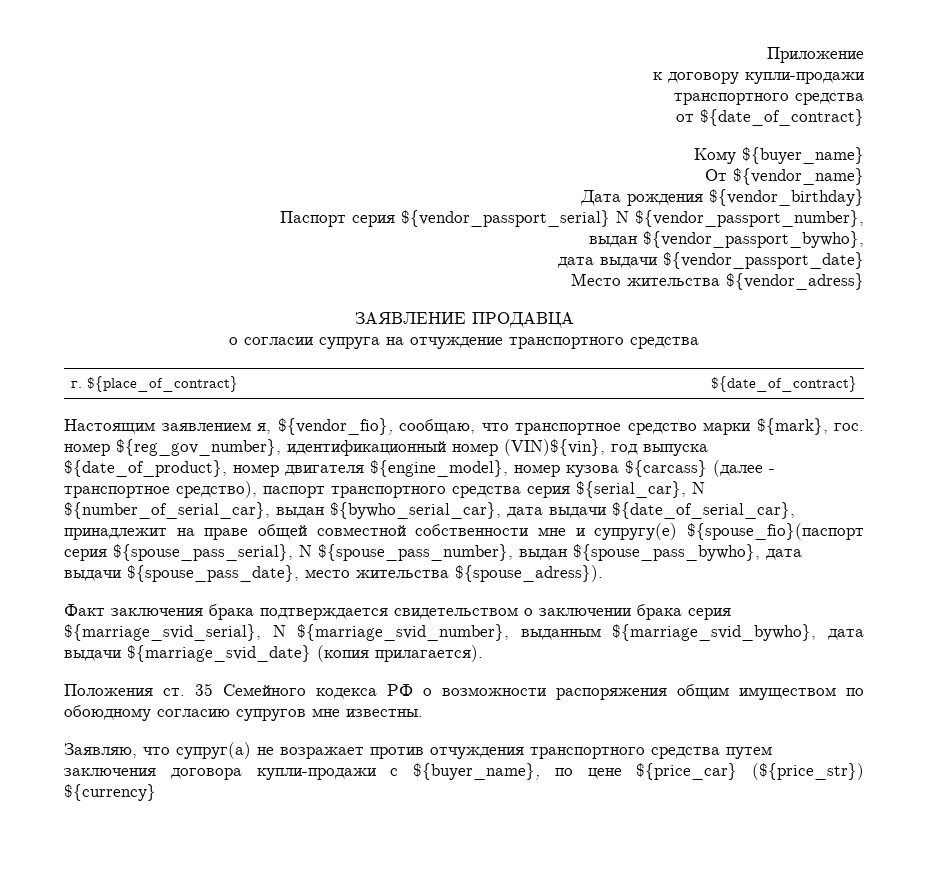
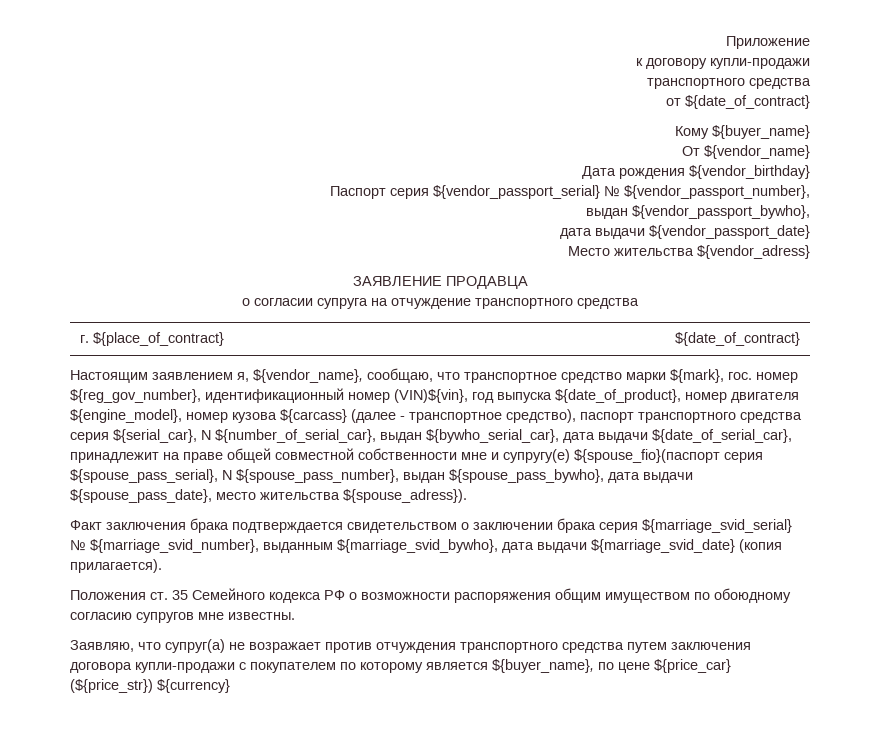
- Паспорт серия ${vendor_passport_serial} N ${vendor_passport_number},
+ Паспорт серия ${vendor_passport_serial} № ${vendor_passport_number},
- Настоящим заявлением я, ${vendor_fio}, сообщаю, что транспортное средство марки ${mark}, гос. номер ${reg_gov_number}, идентификационный номер (VIN)${vin}, год выпуска ${date_of_product}, номер двигателя ${engine_model}, номер кузова ${carcass} (далее - транспортное средство), паспорт транспортного средства серия ${serial_car}, N ${number_of_serial_car}, выдан ${bywho_serial_car}, дата выдачи ${date_of_serial_car}, принадлежит на праве общей совместной собственности мне и супругу(е) ${spouse_fio}(паспорт серия ${spouse_pass_serial}, N ${spouse_pass_number}, выдан ${spouse_pass_bywho}, дата выдачи ${spouse_pass_date}, место жительства ${spouse_adress}).
+ Настоящим заявлением я, ${vendor_name}, сообщаю, что транспортное средство марки ${mark}, гос. номер ${reg_gov_number}, идентификационный номер (VIN)${vin}, год выпуска ${date_of_product}, номер двигателя ${engine_model}, номер кузова ${carcass} (далее - транспортное средство), паспорт транспортного средства серия ${serial_car}, N ${number_of_serial_car}, выдан ${bywho_serial_car}, дата выдачи ${date_of_serial_car}, принадлежит на праве общей совместной собственности мне и супругу(е) ${spouse_fio}(паспорт серия ${spouse_pass_serial}, N ${spouse_pass_number}, выдан ${spouse_pass_bywho}, дата выдачи ${spouse_pass_date}, место жительства ${spouse_adress}).
- Факт заключения брака подтверждается свидетельством о заключении брака серия ${marriage_svid_serial}, N ${marriage_svid_number}, выданным ${marriage_svid_bywho}, дата выдачи ${marriage_svid_date} (копия прилагается).
+ Факт заключения брака подтверждается свидетельством о заключении брака серия ${marriage_svid_serial} № ${marriage_svid_number}, выданным ${marriage_svid_bywho}, дата выдачи ${marriage_svid_date} (копия прилагается).
- Заявляю, что супруг(а) не возражает против отчуждения транспортного средства путем заключения договора купли-продажи с ${buyer_name}, по цене ${price_car} (${price_str}) ${currency}
+ Заявляю, что супруг(а) не возражает против отчуждения транспортного средства путем заключения договора купли-продажи с покупателем по которому является ${buyer_name}, по цене ${price_car} (${price_str}) ${currency}

